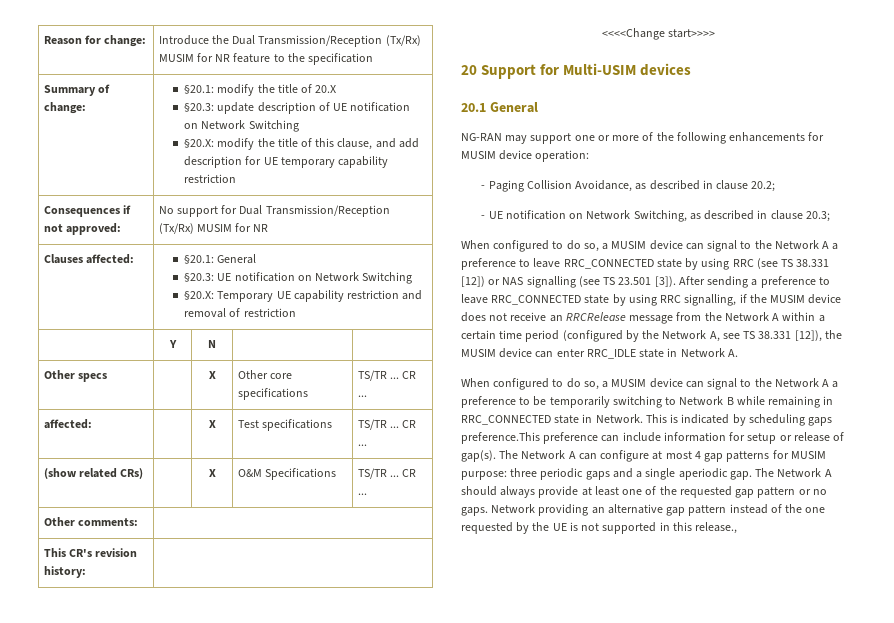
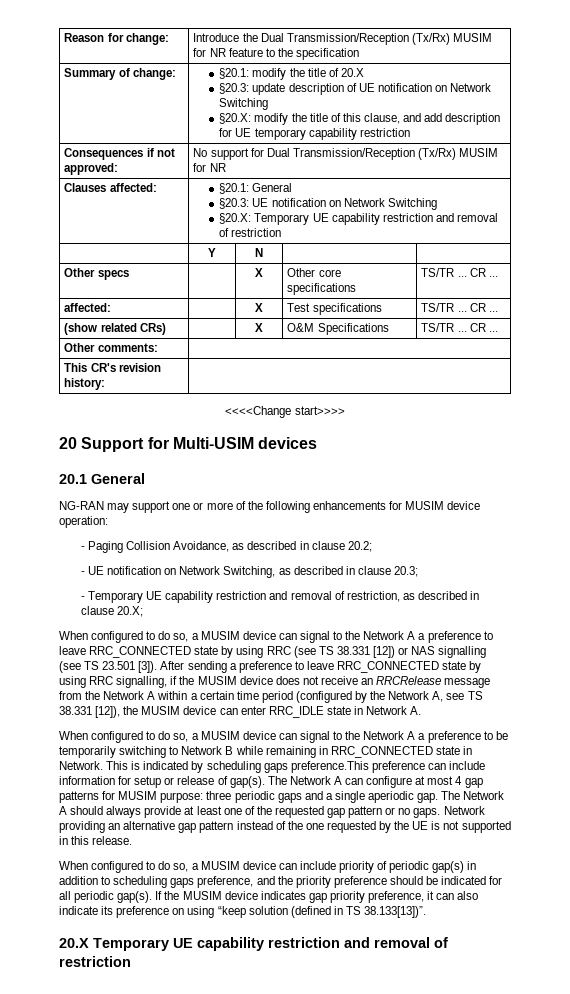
+ - Temporary UE capability restriction and removal of restriction, as described in clause 20.X;
- Network providing an alternative gap pattern instead of the one requested by the UE is not supported in this release.,
+ Network providing an alternative gap pattern instead of the one requested by the UE is not supported in this release.
+ When configured to do so, a MUSIM device can include priority of periodic gap(s) in addition to scheduling gaps preference, and the priority preference should be indicated for all periodic gap(s). If the MUSIM device indicates gap priority preference, it can also indicate its preference on using “keep solution (defined in TS 38.133[13])”.
+ 20.X Temporary UE capability restriction and removal of restriction

